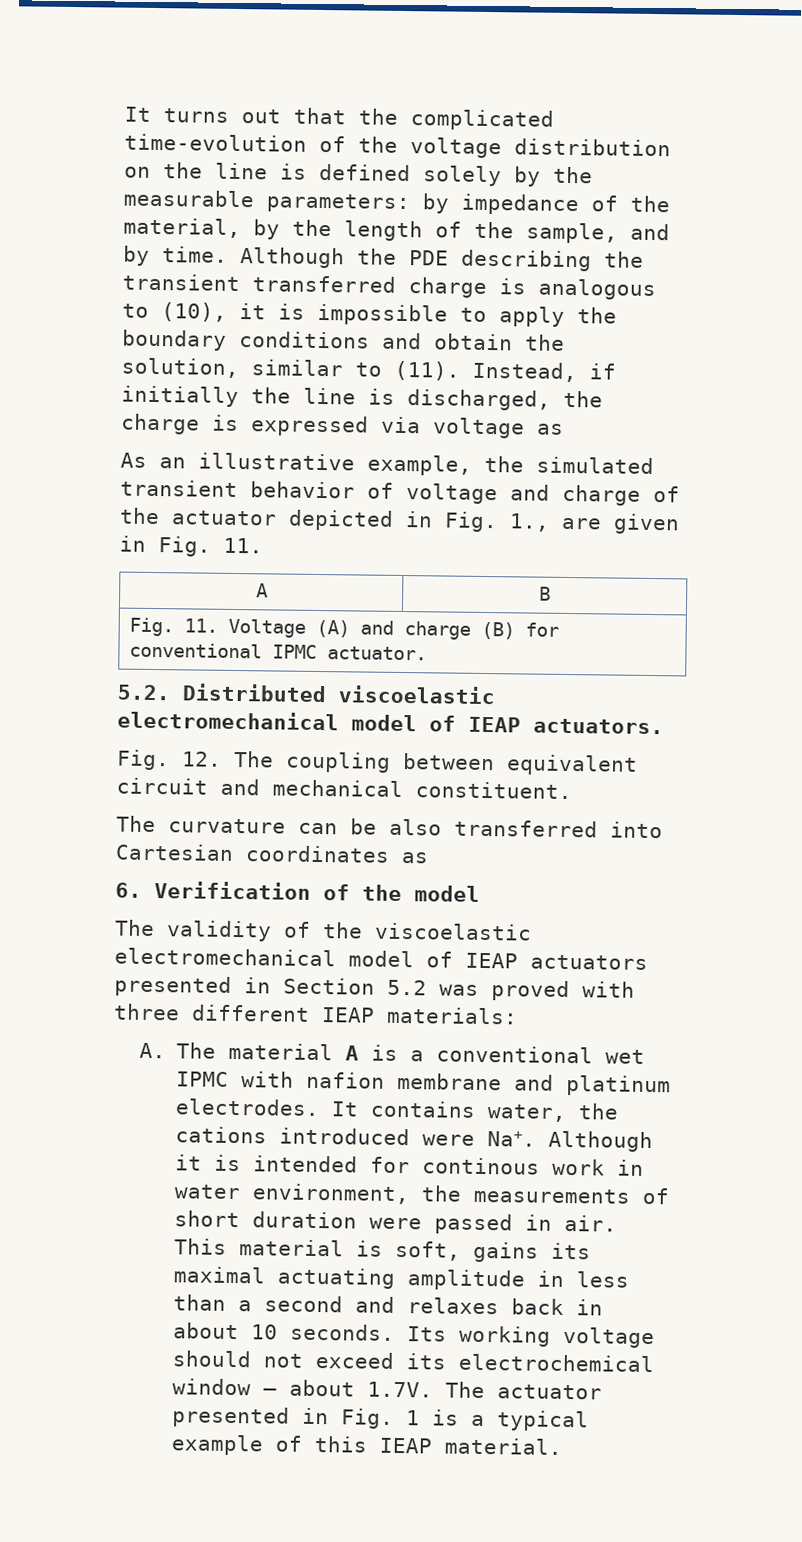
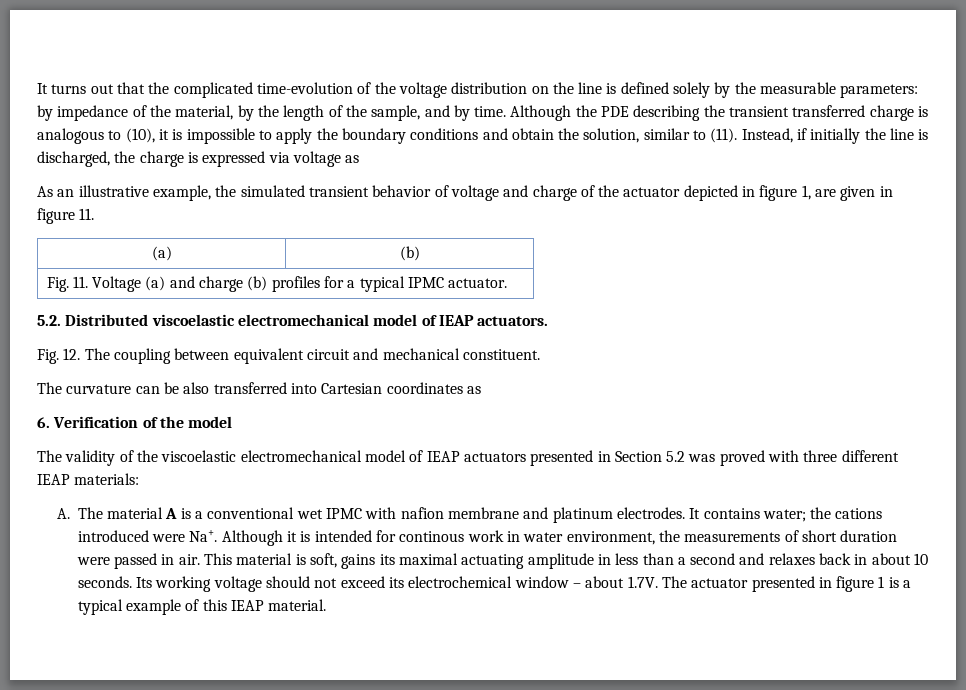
- As an illustrative example, the simulated transient behavior of voltage and charge of the actuator depicted in Fig. 1., are given in Fig. 11.
+ As an illustrative example, the simulated transient behavior of voltage and charge of the actuator depicted in figure 1, are given in figure 11.
- A | B
+ (a) | (b)
- Fig. 11. Voltage (A) and charge (B) for conventional IPMC actuator.
+ Fig. 11. Voltage (a) and charge (b) profiles for a typical IPMC actuator.
- It contains water, the cations introduced were Na+. Although it is intended for continous work in water environment, the measurements of short duration were passed in air.
+ It contains water; the cations introduced were Na+. Although it is intended for continous work in water environment, the measurements of short duration were passed in air.
- Its working voltage should not exceed its electrochemical window – about 1.7V. The actuator presented in Fig. 1 is a typical example of this IEAP material.
+ Its working voltage should not exceed its electrochemical window – about 1.7V. The actuator presented in figure 1 is a typical example of this IEAP material.

